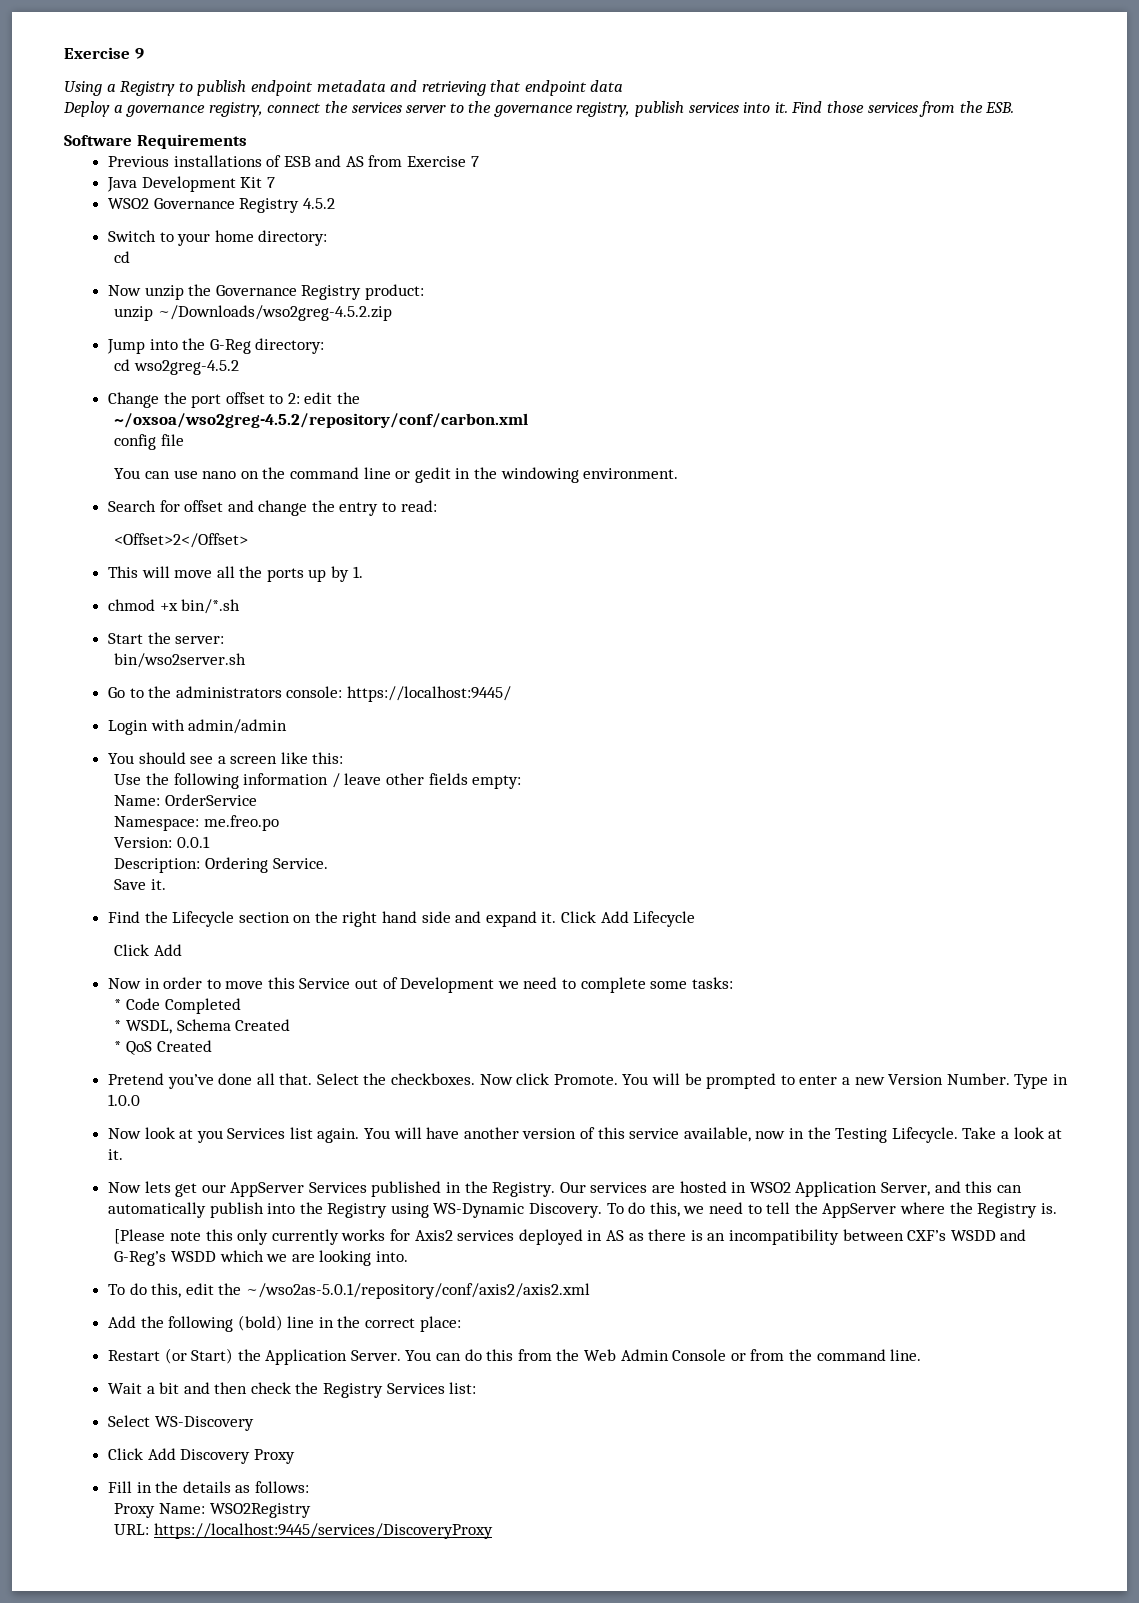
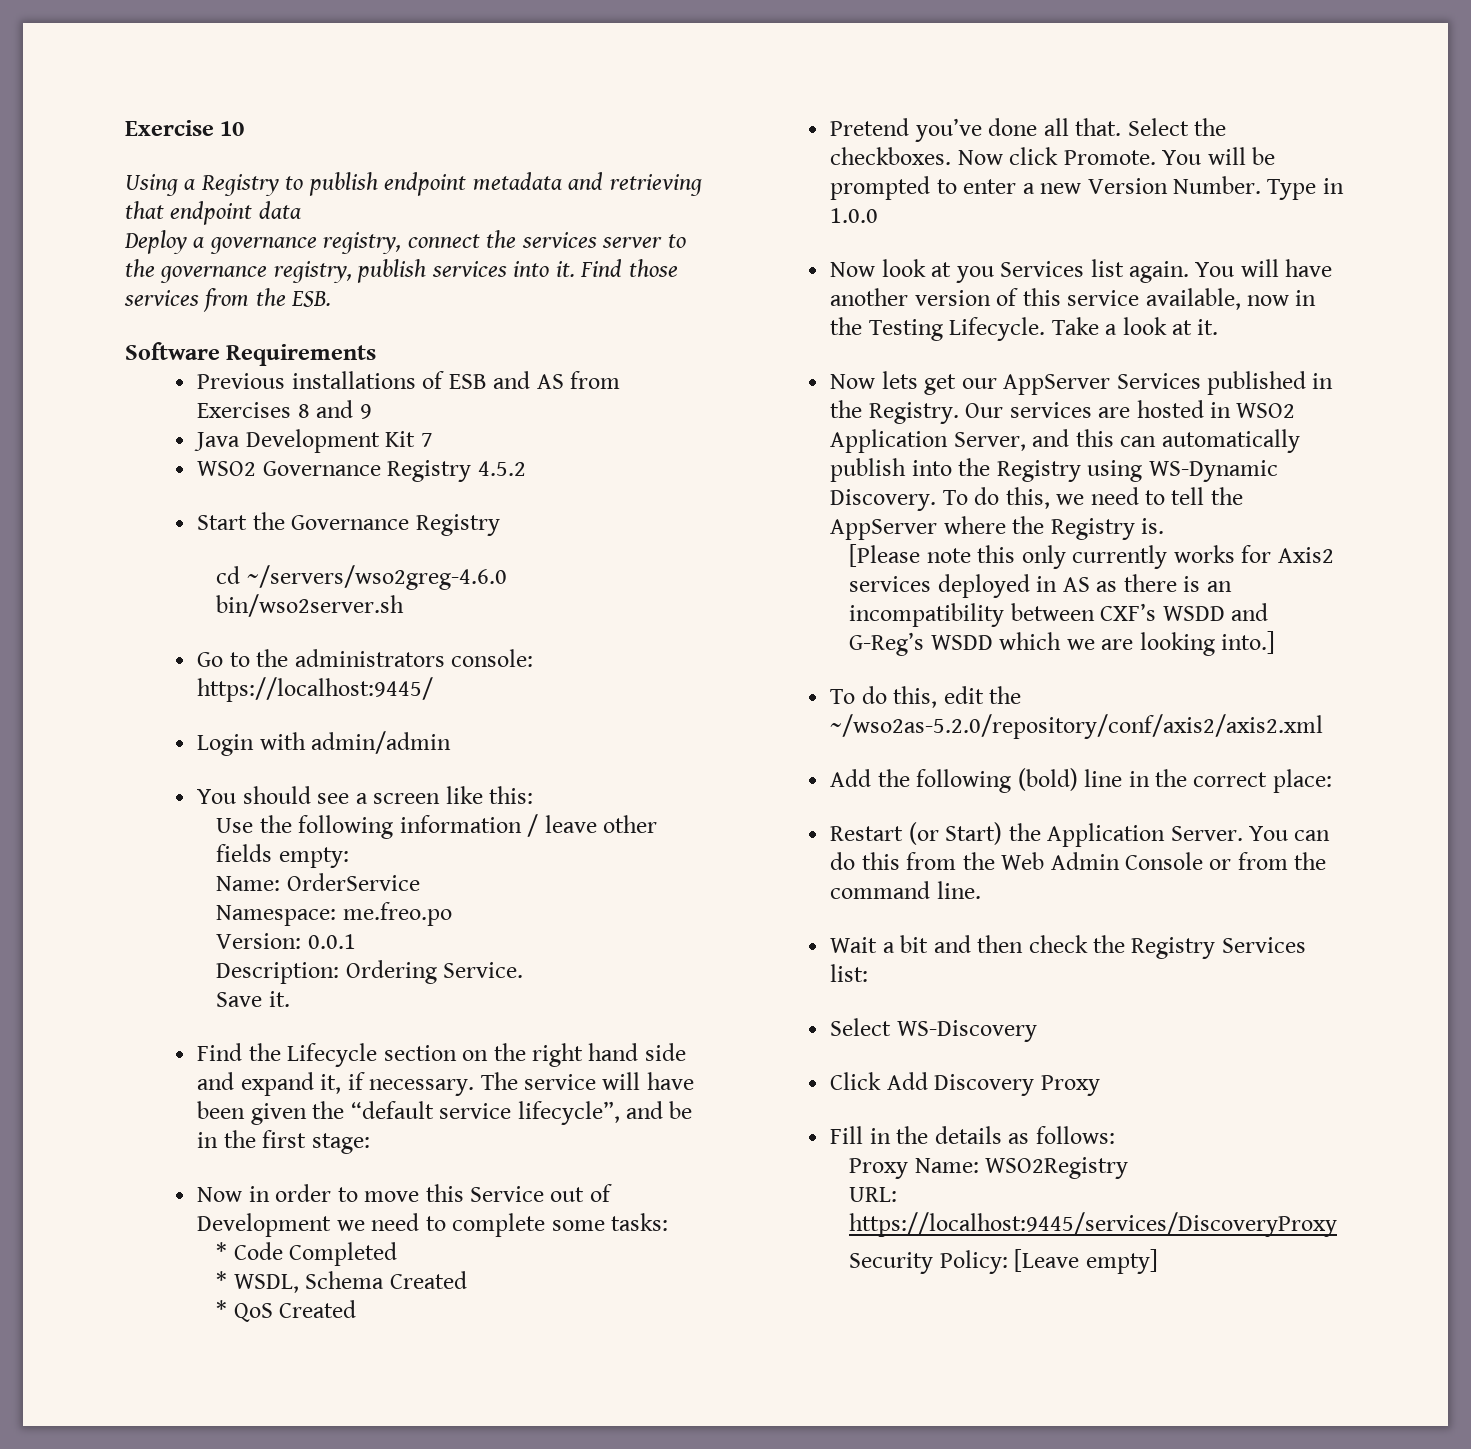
- Exercise 9
+ Exercise 10
- Previous installations of ESB and AS from Exercise 7
+ Previous installations of ESB and AS from Exercises 8 and 9
- Switch to your home directory:
- cd
- Now unzip the Governance Registry product:
- unzip ~/Downloads/wso2greg-4.5.2.zip
- Jump into the G-Reg directory:
- cd wso2greg-4.5.2
- Change the port offset to 2: edit the
- ~/oxsoa/wso2greg-4.5.2/repository/conf/carbon.xml
- config file
- You can use nano on the command line or gedit in the windowing environment.
- Search for offset and change the entry to read:
- <Offset>2</Offset>
- This will move all the ports up by 1.
- chmod +x bin/*.sh
- Start the server:
+ Start the Governance Registry
+ cd ~/servers/wso2greg-4.6.0
- Find the Lifecycle section on the right hand side and expand it. Click Add Lifecycle
- Click Add
+ Find the Lifecycle section on the right hand side and expand it, if necessary. The service will have been given the “default service lifecycle”, and be in the first stage:
- [Please note this only currently works for Axis2 services deployed in AS as there is an incompatibility between CXF’s WSDD and G-Reg’s WSDD which we are looking into.
+ [Please note this only currently works for Axis2 services deployed in AS as there is an incompatibility between CXF’s WSDD and G-Reg’s WSDD which we are looking into.]
- To do this, edit the ~/wso2as-5.0.1/repository/conf/axis2/axis2.xml
+ To do this, edit the ~/wso2as-5.2.0/repository/conf/axis2/axis2.xml
+ Security Policy: [Leave empty]

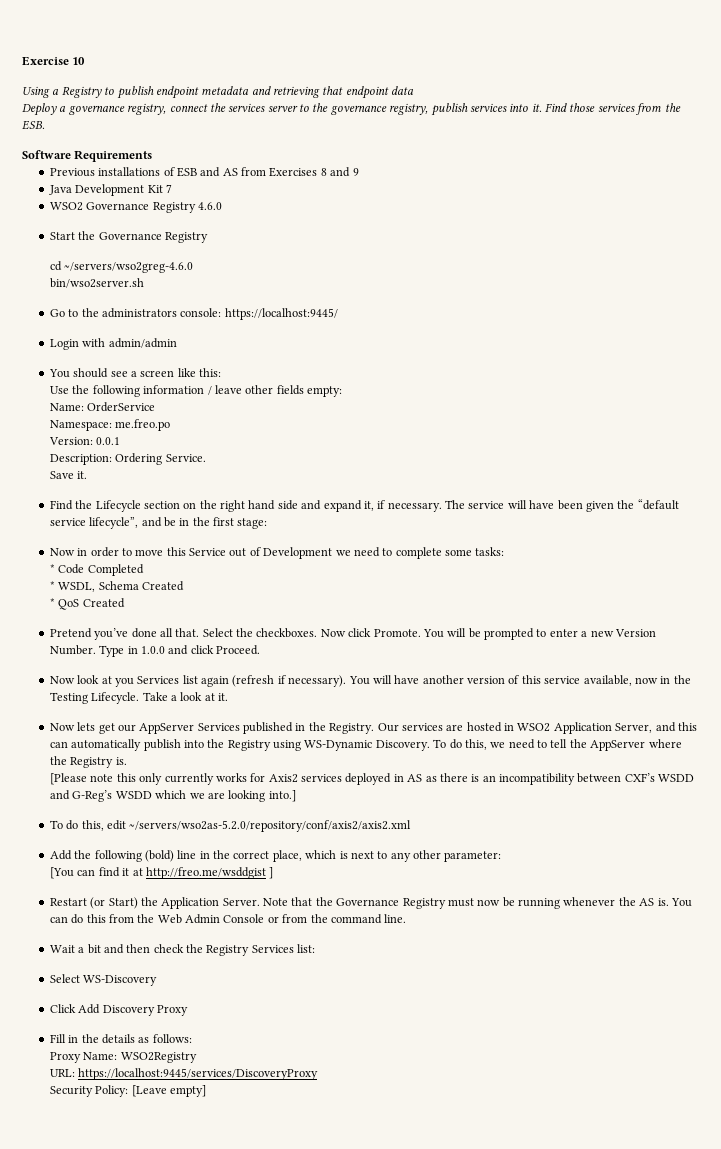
- WSO2 Governance Registry 4.5.2
+ WSO2 Governance Registry 4.6.0
- Type in 1.0.0
+ Type in 1.0.0 and click Proceed.
- Now look at you Services list again.
+ Now look at you Services list again (refresh if necessary).
- To do this, edit the ~/wso2as-5.2.0/repository/conf/axis2/axis2.xml
+ To do this, edit ~/servers/wso2as-5.2.0/repository/conf/axis2/axis2.xml
- Add the following (bold) line in the correct place:
+ Add the following (bold) line in the correct place, which is next to any other parameter:
+ [You can find it at http://freo.me/wsddgist ]
+ Note that the Governance Registry must now be running whenever the AS is.

